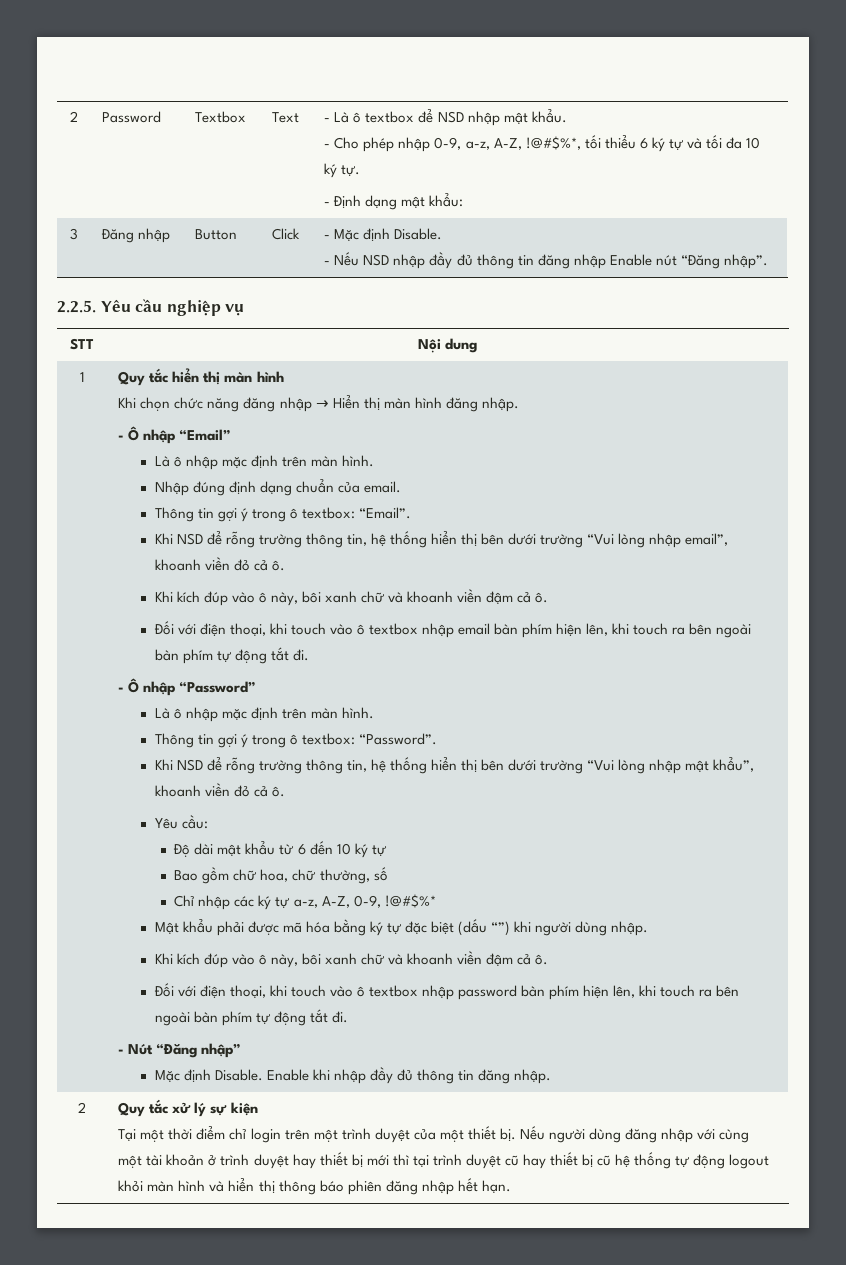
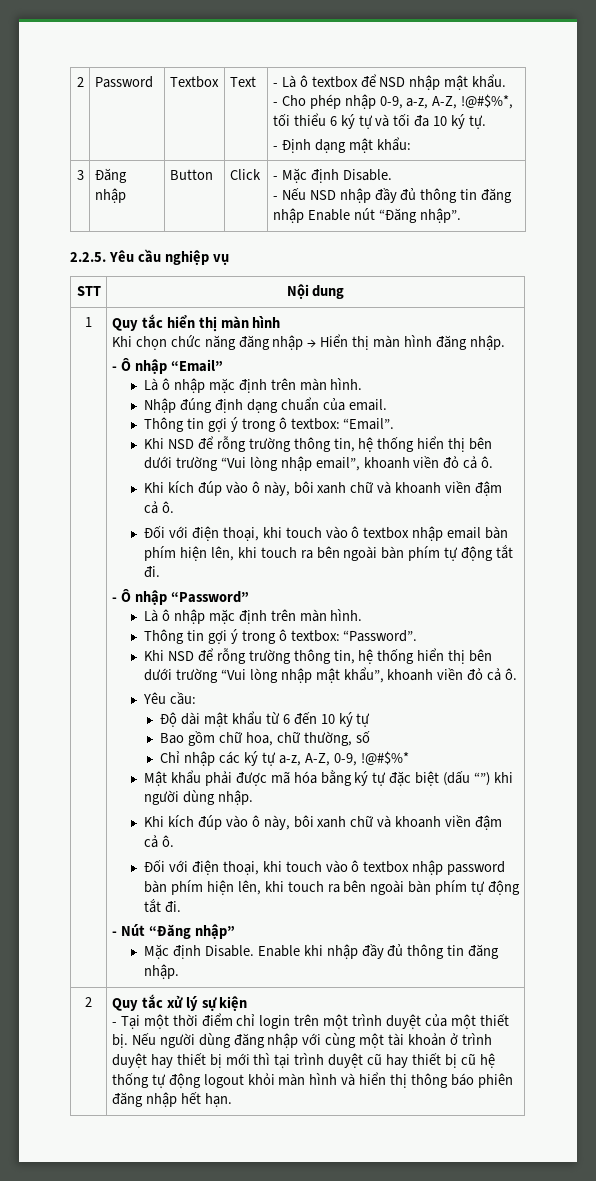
- Tại một thời điểm chỉ login trên một trình duyệt của một thiết bị.
+ - Tại một thời điểm chỉ login trên một trình duyệt của một thiết bị.

